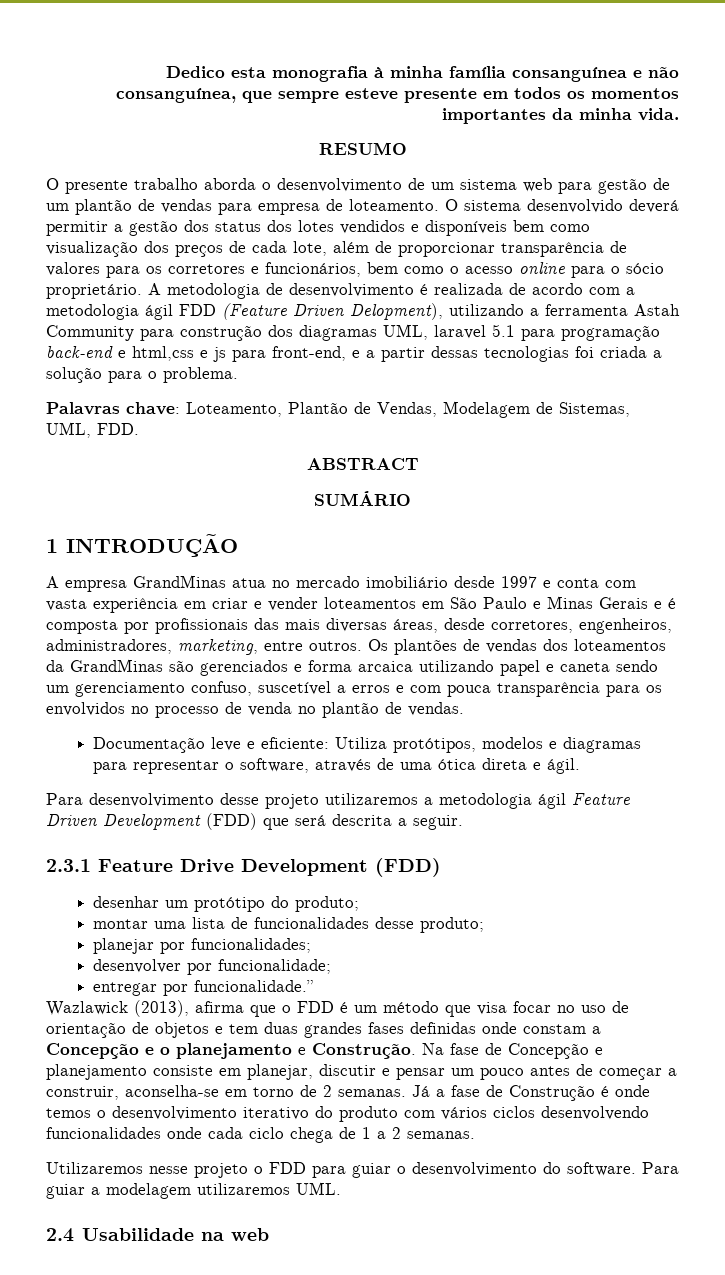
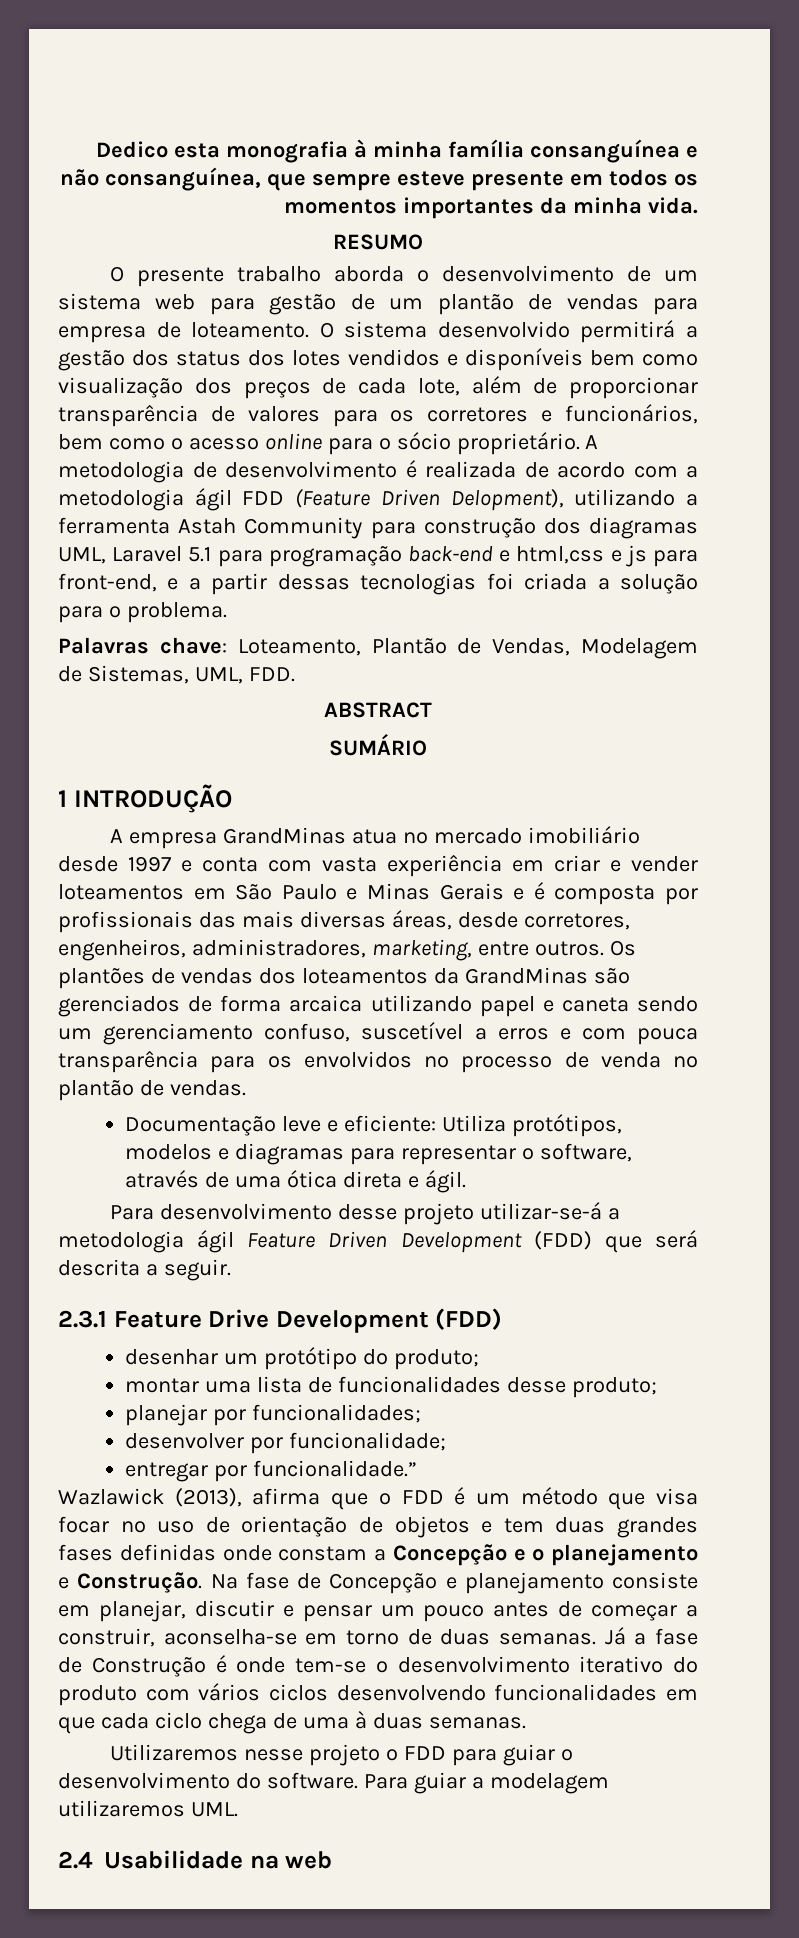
- O sistema desenvolvido deverá permitir a gestão dos status dos lotes vendidos e disponíveis bem como visualização dos preços de cada lote, além de proporcionar transparência de valores para os corretores e funcionários, bem como o acesso online para o sócio proprietário.
+ O sistema desenvolvido permitirá a gestão dos status dos lotes vendidos e disponíveis bem como visualização dos preços de cada lote, além de proporcionar transparência de valores para os corretores e funcionários, bem como o acesso online para o sócio proprietário.
- A metodologia de desenvolvimento é realizada de acordo com a metodologia ágil FDD (Feature Driven Delopment), utilizando a ferramenta Astah Community para construção dos diagramas UML, laravel 5.1 para programação back-end e html,css e js para front-end, e a partir dessas tecnologias foi criada a solução para o problema.
+ A metodologia de desenvolvimento é realizada de acordo com a metodologia ágil FDD (Feature Driven Delopment), utilizando a ferramenta Astah Community para construção dos diagramas UML, Laravel 5.1 para programação back-end e html,css e js para front-end, e a partir dessas tecnologias foi criada a solução para o problema.
- Os plantões de vendas dos loteamentos da GrandMinas são gerenciados e forma arcaica utilizando papel e caneta sendo um gerenciamento confuso, suscetível a erros e com pouca transparência para os envolvidos no processo de venda no plantão de vendas.
+ Os plantões de vendas dos loteamentos da GrandMinas são gerenciados de forma arcaica utilizando papel e caneta sendo um gerenciamento confuso, suscetível a erros e com pouca transparência para os envolvidos no processo de venda no plantão de vendas.
- Para desenvolvimento desse projeto utilizaremos a metodologia ágil Feature Driven Development (FDD) que será descrita a seguir.
+ Para desenvolvimento desse projeto utilizar-se-á a metodologia ágil Feature Driven Development (FDD) que será descrita a seguir.
- Na fase de Concepção e planejamento consiste em planejar, discutir e pensar um pouco antes de começar a construir, aconselha-se em torno de 2 semanas.
+ Na fase de Concepção e planejamento consiste em planejar, discutir e pensar um pouco antes de começar a construir, aconselha-se em torno de duas semanas.
- Já a fase de Construção é onde temos o desenvolvimento iterativo do produto com vários ciclos desenvolvendo funcionalidades onde cada ciclo chega de 1 a 2 semanas.
+ Já a fase de Construção é onde tem-se o desenvolvimento iterativo do produto com vários ciclos desenvolvendo funcionalidades em que cada ciclo chega de uma à duas semanas.

